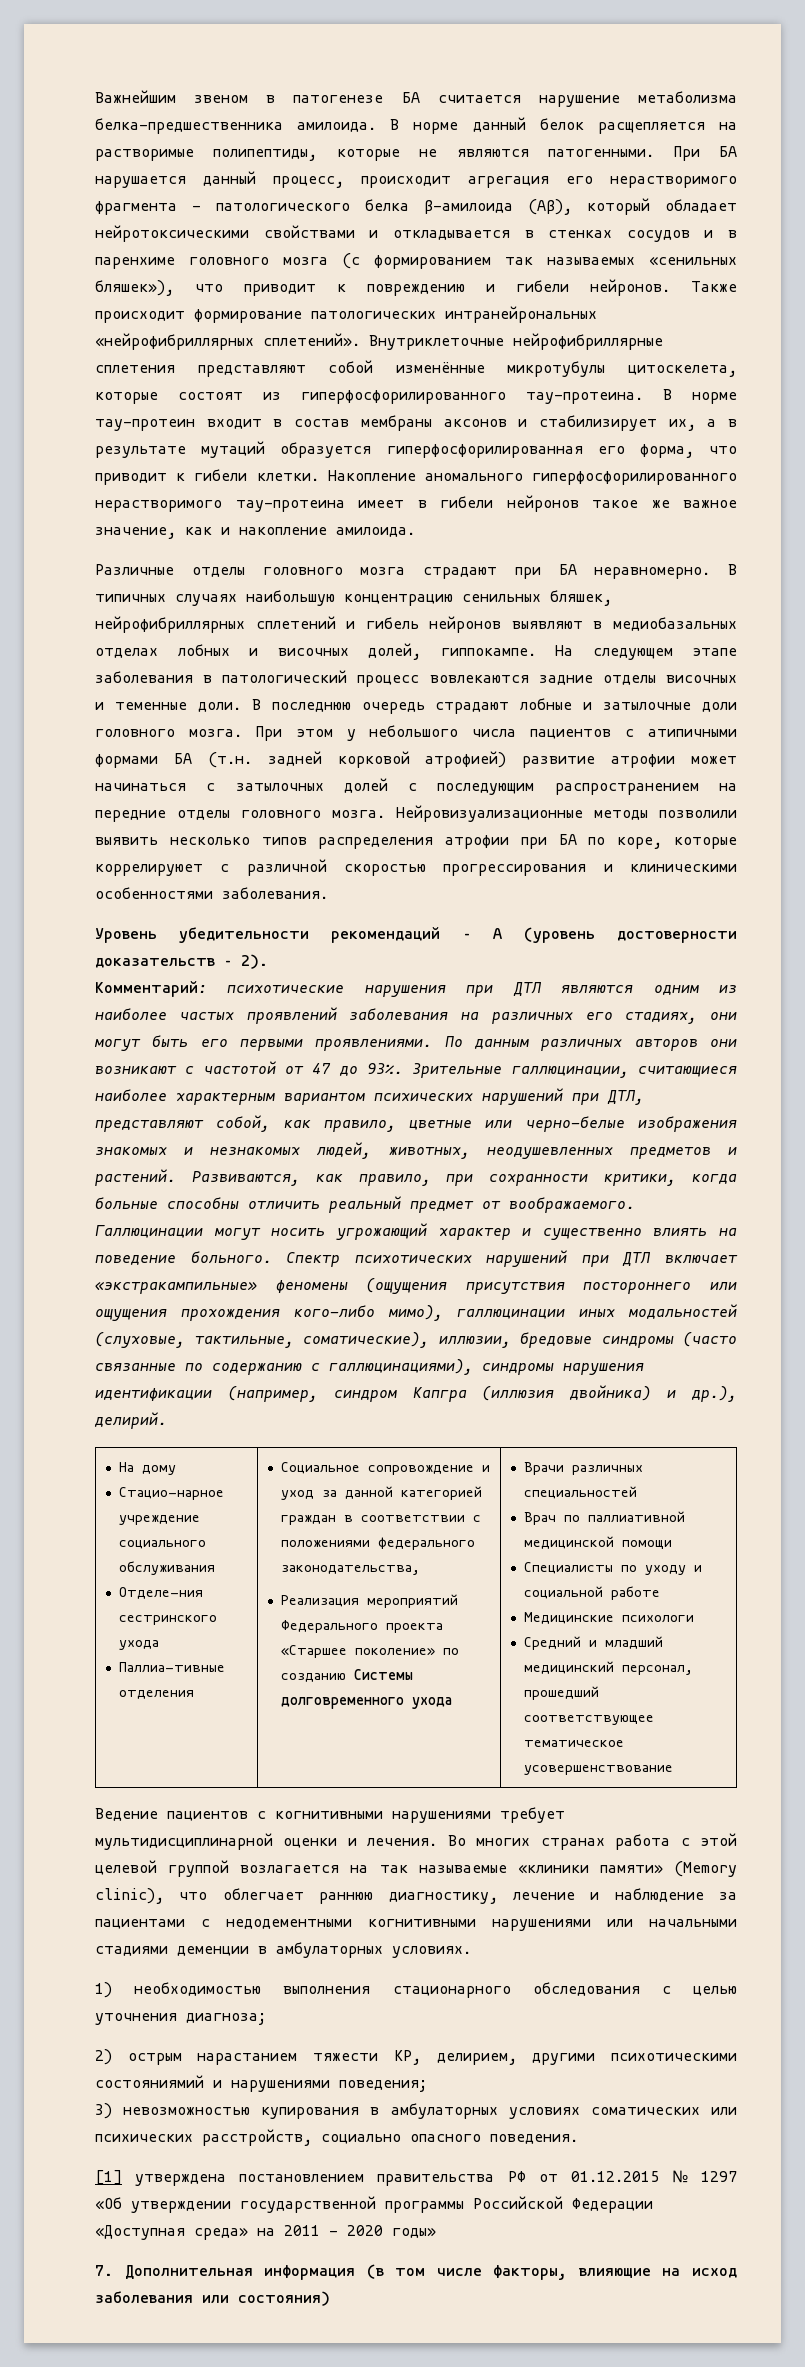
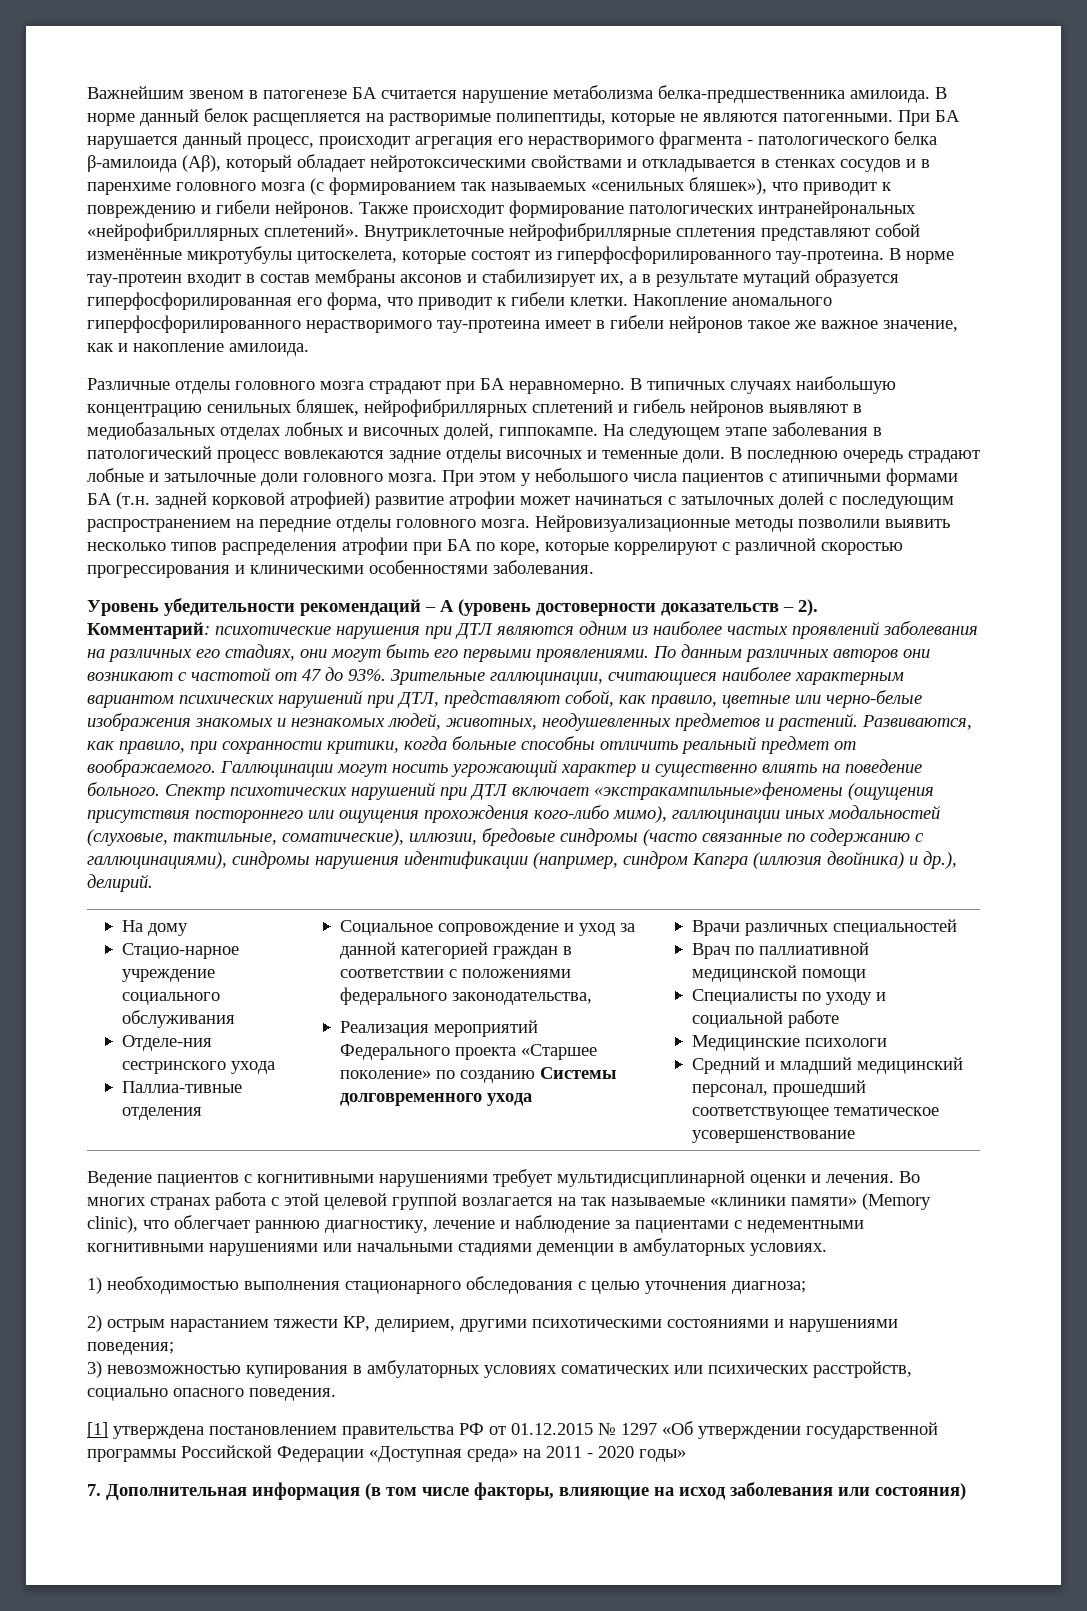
- Нейровизуализационные методы позволили выявить несколько типов распределения атрофии при БА по коре, которые коррелируюет с различной скоростью прогрессирования и клиническими особенностями заболевания.
+ Нейровизуализационные методы позволили выявить несколько типов распределения атрофии при БА по коре, которые коррелируют с различной скоростью прогрессирования и клиническими особенностями заболевания.
- Спектр психотических нарушений при ДТЛ включает «экстракампильные» феномены (ощущения присутствия постороннего или ощущения прохождения кого-либо мимо), галлюцинации иных модальностей (слуховые, тактильные, соматические), иллюзии, бредовые синдромы (часто связанные по содержанию с галлюцинациями), синдромы нарушения идентификации (например, синдром Капгра (иллюзия двойника) и др.), делирий.
+ Спектр психотических нарушений при ДТЛ включает «экстракампильные»феномены (ощущения присутствия постороннего или ощущения прохождения кого-либо мимо), галлюцинации иных модальностей (слуховые, тактильные, соматические), иллюзии, бредовые синдромы (часто связанные по содержанию с галлюцинациями), синдромы нарушения идентификации (например, синдром Капгра (иллюзия двойника) и др.), делирий.
- Во многих странах работа с этой целевой группой возлагается на так называемые «клиники памяти» (Memory clinic), что облегчает раннюю диагностику, лечение и наблюдение за пациентами с недодементными когнитивными нарушениями или начальными стадиями деменции в амбулаторных условиях.
+ Во многих странах работа с этой целевой группой возлагается на так называемые «клиники памяти» (Memory clinic), что облегчает раннюю диагностику, лечение и наблюдение за пациентами с недементными когнитивными нарушениями или начальными стадиями деменции в амбулаторных условиях.
- 2) острым нарастанием тяжести КР, делирием, другими психотическими состояниямий и нарушениями поведения;
+ 2) острым нарастанием тяжести КР, делирием, другими психотическими состояниями и нарушениями поведения;

